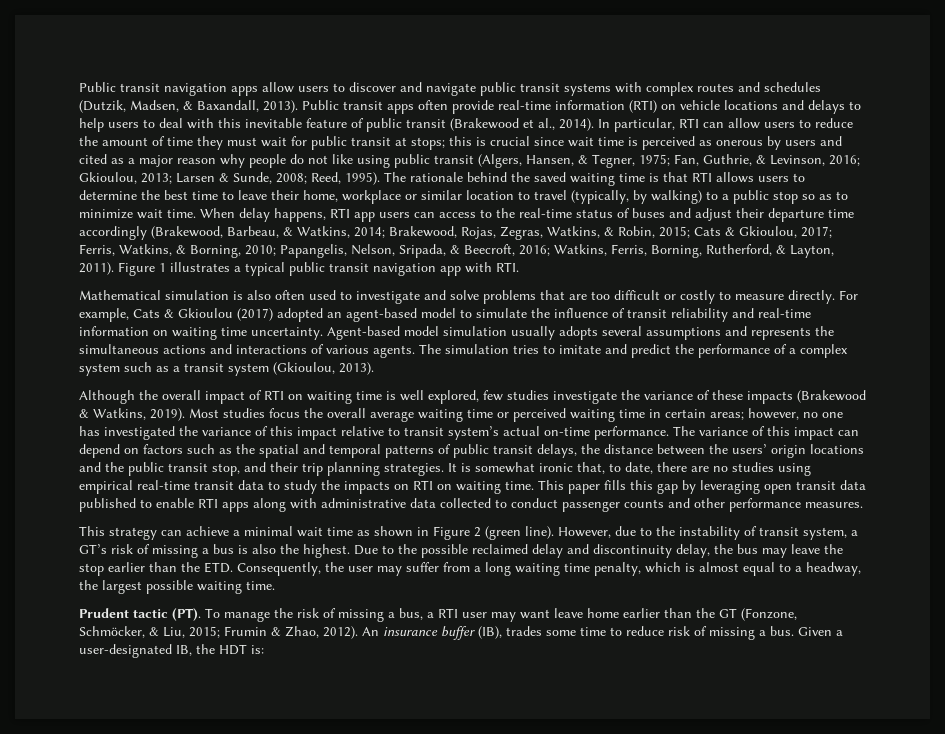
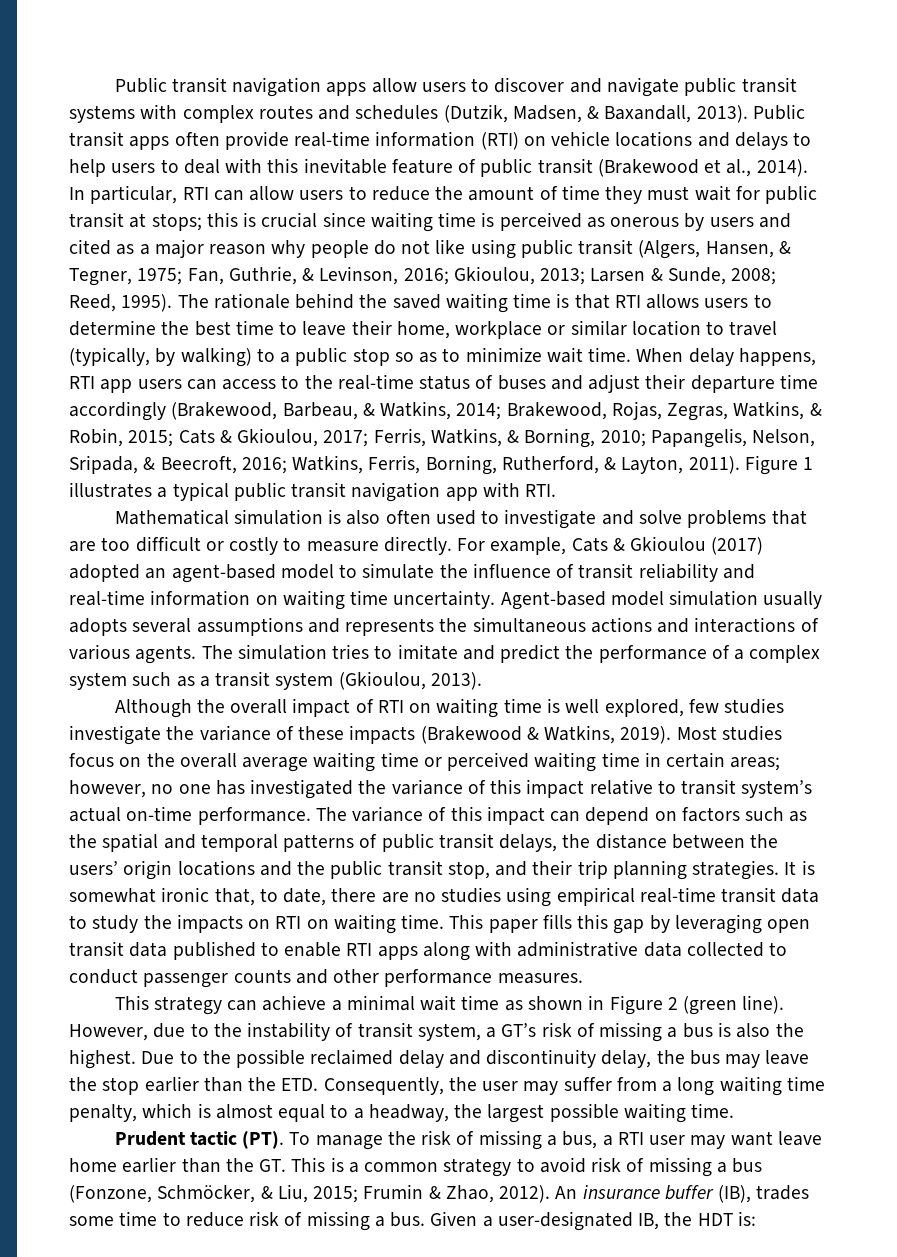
- this is crucial since wait time is perceived as onerous by users and cited as a major reason why people do not like using public transit (Algers, Hansen, & Tegner, 1975;
+ this is crucial since waiting time is perceived as onerous by users and cited as a major reason why people do not like using public transit (Algers, Hansen, & Tegner, 1975;
- Most studies focus the overall average waiting time or perceived waiting time in certain areas; however, no one has investigated the variance of this impact relative to transit system’s actual on-time performance.
+ Most studies focus on the overall average waiting time or perceived waiting time in certain areas; however, no one has investigated the variance of this impact relative to transit system’s actual on-time performance.
- Prudent tactic (PT). To manage the risk of missing a bus, a RTI user may want leave home earlier than the GT (Fonzone, Schmöcker, & Liu, 2015; Frumin & Zhao, 2012).
+ Prudent tactic (PT). To manage the risk of missing a bus, a RTI user may want leave home earlier than the GT. This is a common strategy to avoid risk of missing a bus (Fonzone, Schmöcker, & Liu, 2015; Frumin & Zhao, 2012).

